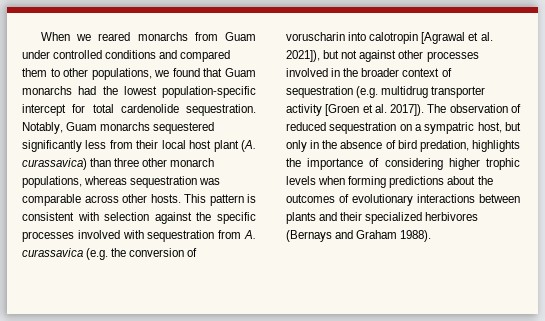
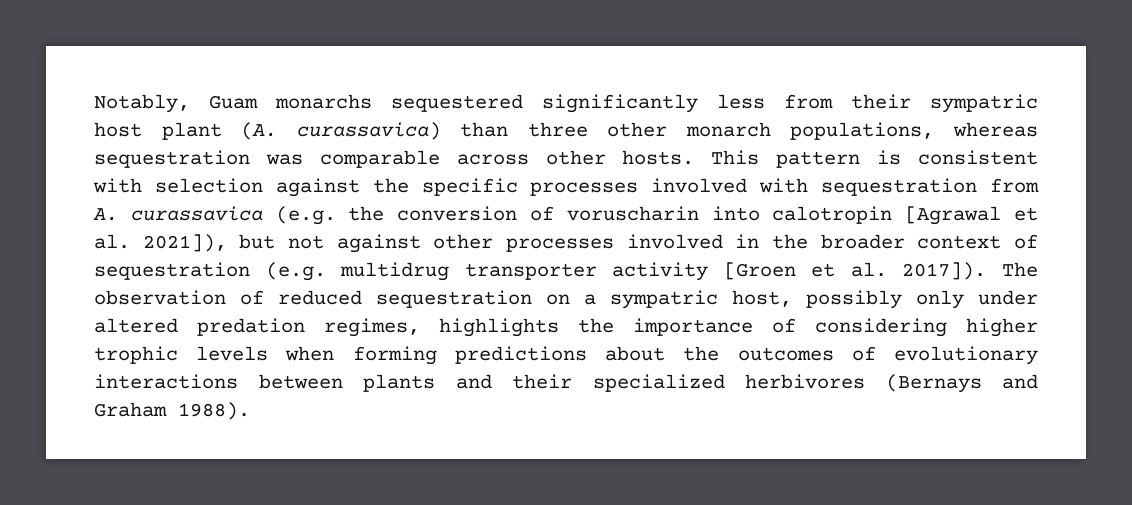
- When we reared monarchs from Guam under controlled conditions and compared them to other populations, we found that Guam monarchs had the lowest population-specific intercept for total cardenolide sequestration. Notably, Guam monarchs sequestered significantly less from their local host plant (A. curassavica) than three other monarch populations, whereas sequestration was comparable across other hosts.
+ Notably, Guam monarchs sequestered significantly less from their sympatric host plant (A. curassavica) than three other monarch populations, whereas sequestration was comparable across other hosts.
- The observation of reduced sequestration on a sympatric host, but only in the absence of bird predation, highlights the importance of considering higher trophic levels when forming predictions about the outcomes of evolutionary interactions between plants and their specialized herbivores (Bernays and Graham 1988).
+ The observation of reduced sequestration on a sympatric host, possibly only under altered predation regimes, highlights the importance of considering higher trophic levels when forming predictions about the outcomes of evolutionary interactions between plants and their specialized herbivores (Bernays and Graham 1988).

